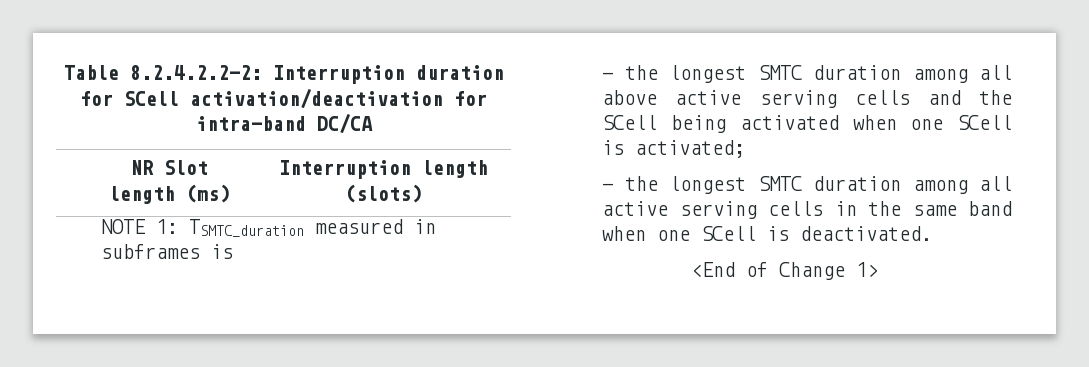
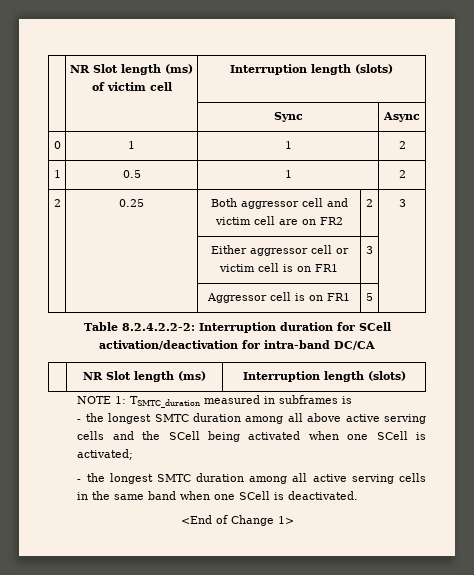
+ | NR Slot length (ms) of victim cell | Interruption length (slots)
+ | | Sync | Async
+ 0 | 1 | 1 | 2
+ 1 | 0.5 | 1 | 2
+ 2 | 0.25 | Both aggressor cell and victim cell are on FR2 | 2 | 3
+ | | Either aggressor cell or victim cell is on FR1 | 3 |
+ | | Aggressor cell is on FR1 | 5 |

